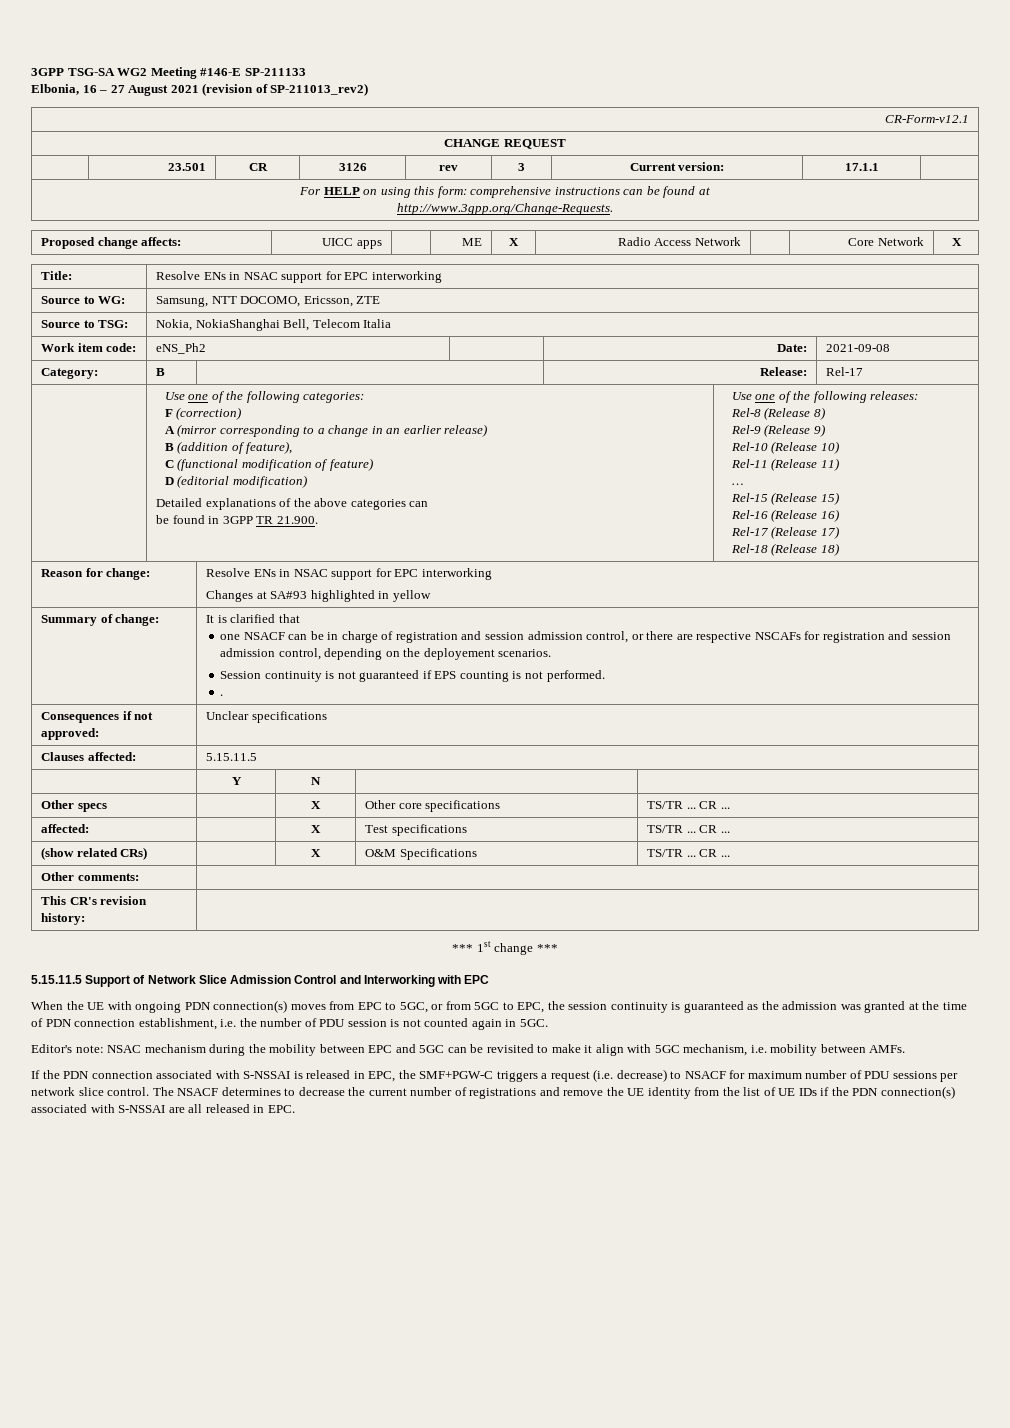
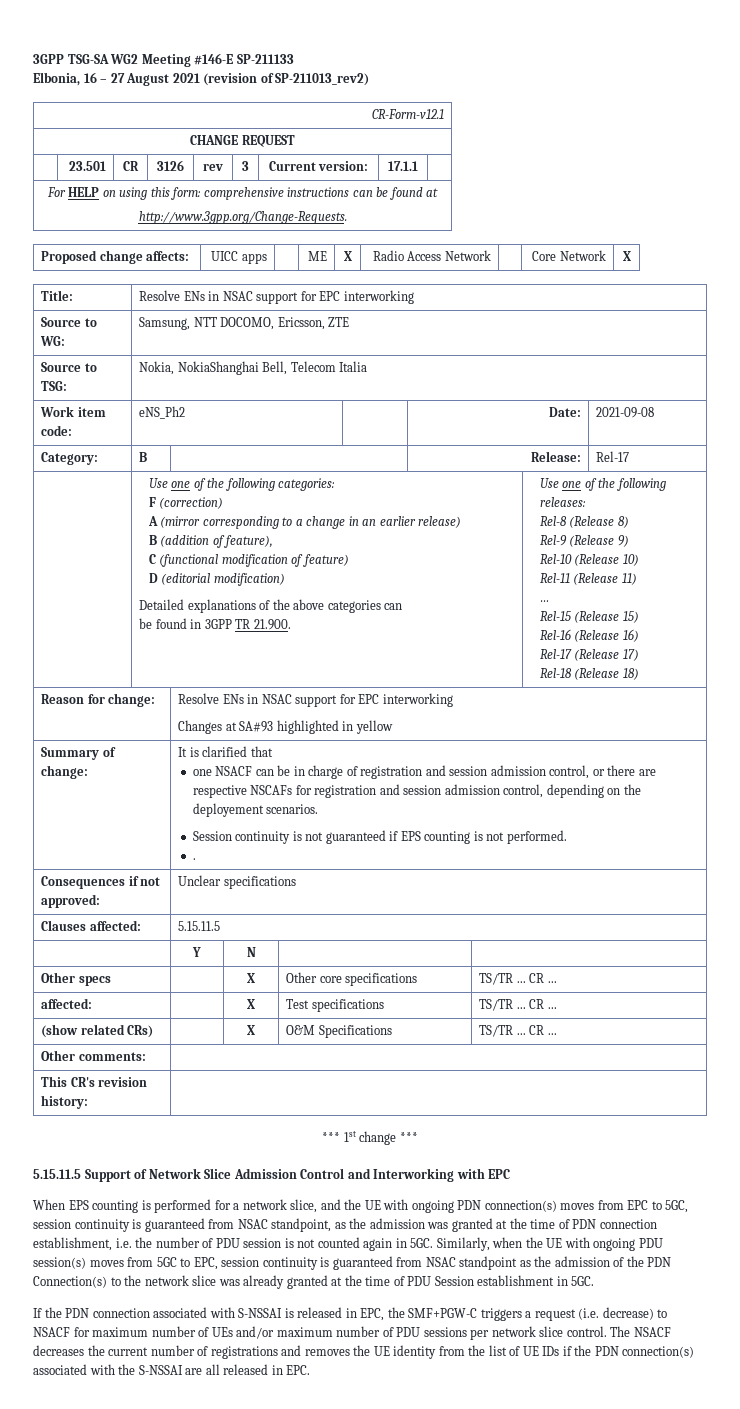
- When the UE with ongoing PDN connection(s) moves from EPC to 5GC, or from 5GC to EPC, the session continuity is guaranteed as the admission was granted at the time of PDN connection establishment, i.e. the number of PDU session is not counted again in 5GC.
- Editor's note: NSAC mechanism during the mobility between EPC and 5GC can be revisited to make it align with 5GC mechanism, i.e. mobility between AMFs.
+ When EPS counting is performed for a network slice, and the UE with ongoing PDN connection(s) moves from EPC to 5GC, session continuity is guaranteed from NSAC standpoint, as the admission was granted at the time of PDN connection establishment, i.e. the number of PDU session is not counted again in 5GC. Similarly, when the UE with ongoing PDU session(s) moves from 5GC to EPC, session continuity is guaranteed from NSAC standpoint as the admission of the PDN Connection(s) to the network slice was already granted at the time of PDU Session establishment in 5GC.
- If the PDN connection associated with S-NSSAI is released in EPC, the SMF+PGW-C triggers a request (i.e. decrease) to NSACF for maximum number of PDU sessions per network slice control.
+ If the PDN connection associated with S-NSSAI is released in EPC, the SMF+PGW-C triggers a request (i.e. decrease) to NSACF for maximum number of UEs and/or maximum number of PDU sessions per network slice control.
- The NSACF determines to decrease the current number of registrations and remove the UE identity from the list of UE IDs if the PDN connection(s) associated with S-NSSAI are all released in EPC.
+ The NSACF decreases the current number of registrations and removes the UE identity from the list of UE IDs if the PDN connection(s) associated with the S-NSSAI are all released in EPC.

